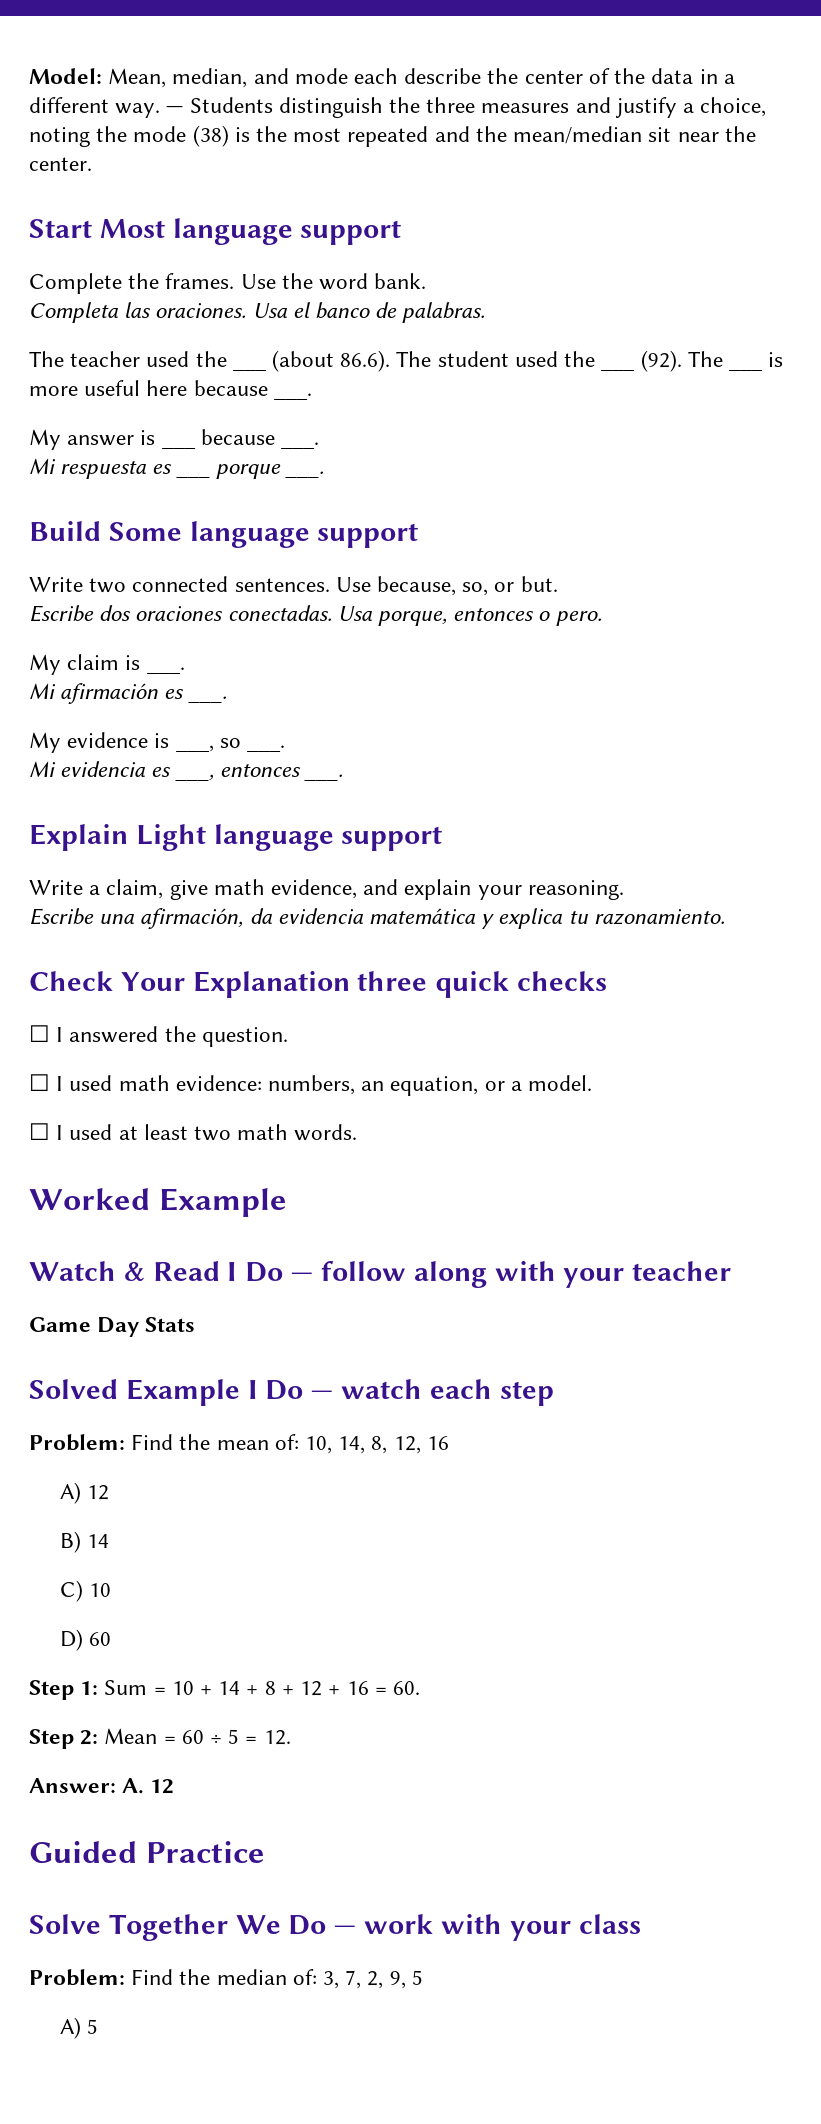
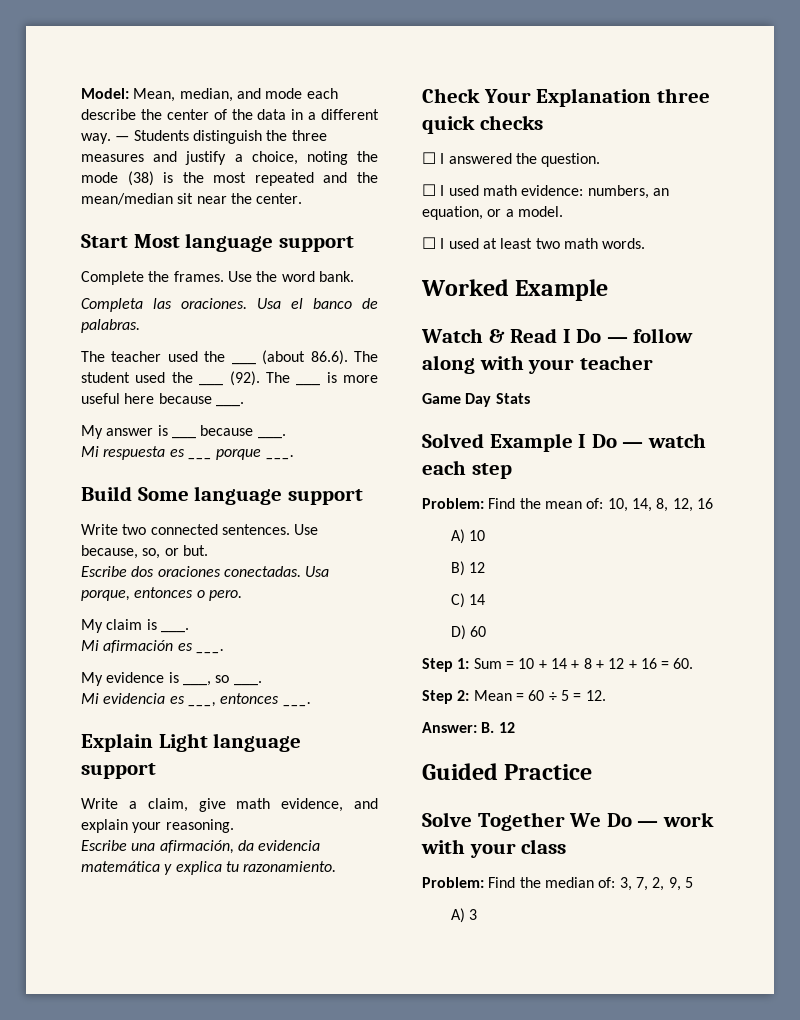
- A) 12
- B) 14
- C) 10
+ A) 10
+ B) 12
+ C) 14
- Answer: A. 12
+ Answer: B. 12
- A) 5
+ A) 3

